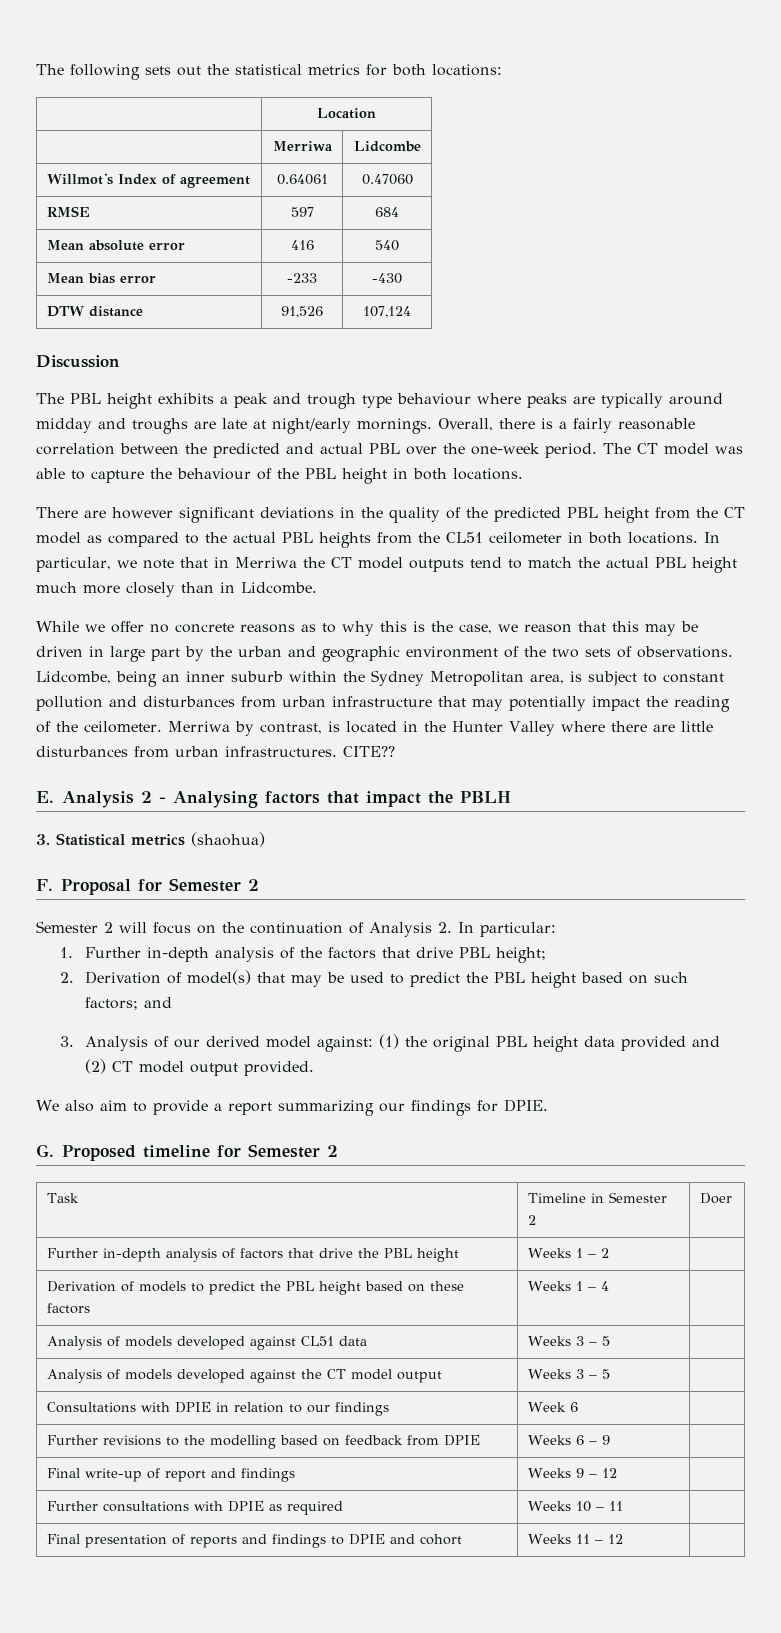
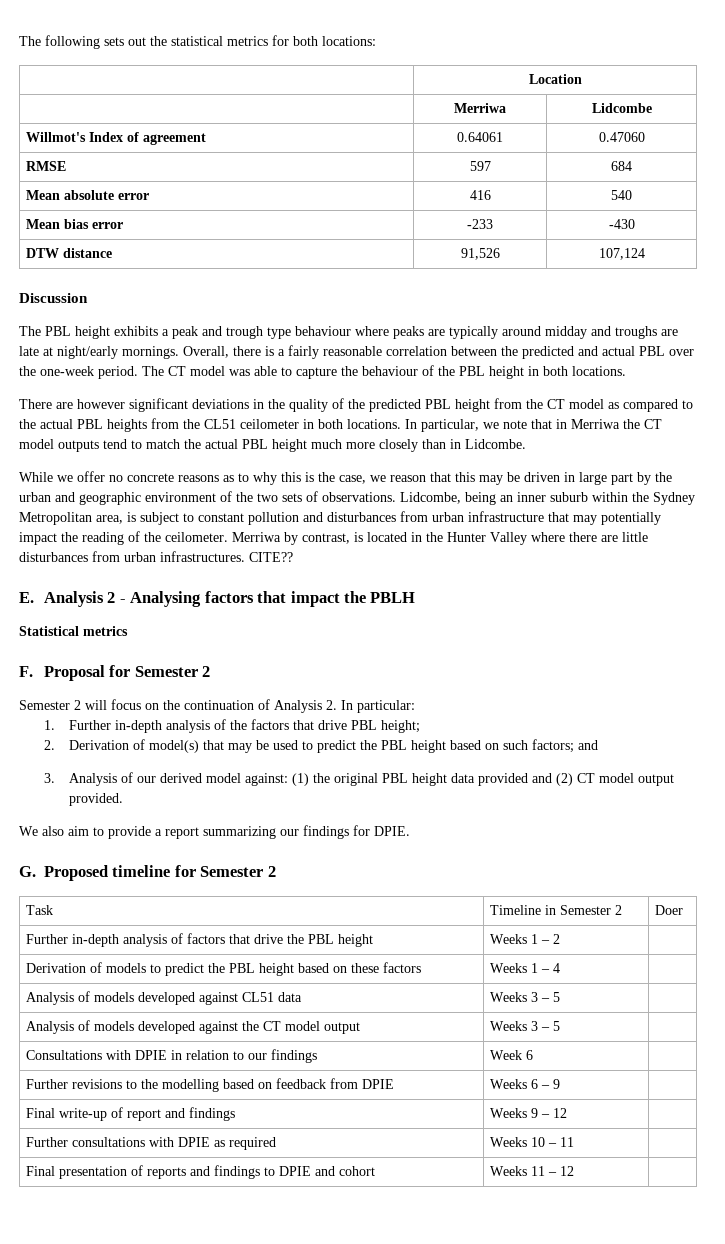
- 3. Statistical metrics (shaohua)
+ Statistical metrics

